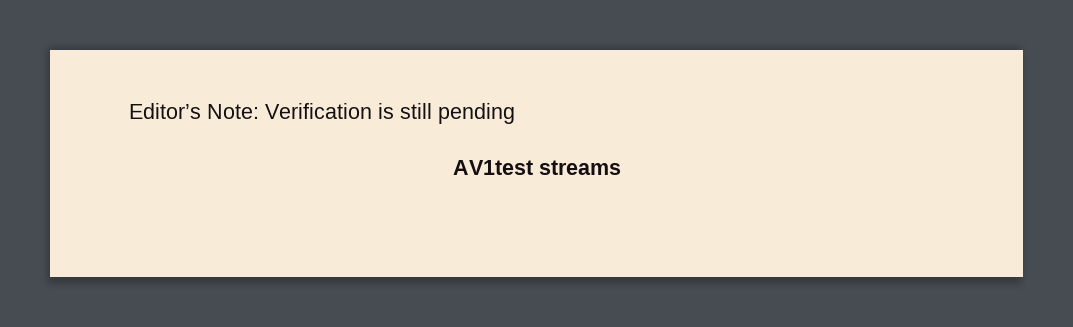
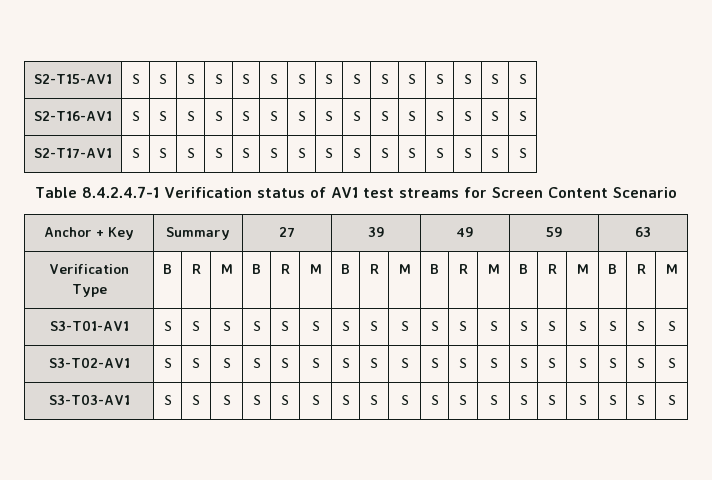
- Editor’s Note: Verification is still pending
- AV1test streams
+ S2-T15-AV1 | S | S | S | S | S | S | S | S | S | S | S | S | S | S | S
+ S2-T16-AV1 | S | S | S | S | S | S | S | S | S | S | S | S | S | S | S
+ S2-T17-AV1 | S | S | S | S | S | S | S | S | S | S | S | S | S | S | S
+ Table 8.4.2.4.7-1 Verification status of AV1 test streams for Screen Content Scenario
+ Anchor + Key | Summary | 27 | 39 | 49 | 59 | 63
+ Verification Type | B | R | M | B | R | M | B | R | M | B | R | M | B | R | M | B | R | M
+ S3-T01-AV1 | S | S | S | S | S | S | S | S | S | S | S | S | S | S | S | S | S | S
+ S3-T02-AV1 | S | S | S | S | S | S | S | S | S | S | S | S | S | S | S | S | S | S
+ S3-T03-AV1 | S | S | S | S | S | S | S | S | S | S | S | S | S | S | S | S | S | S

